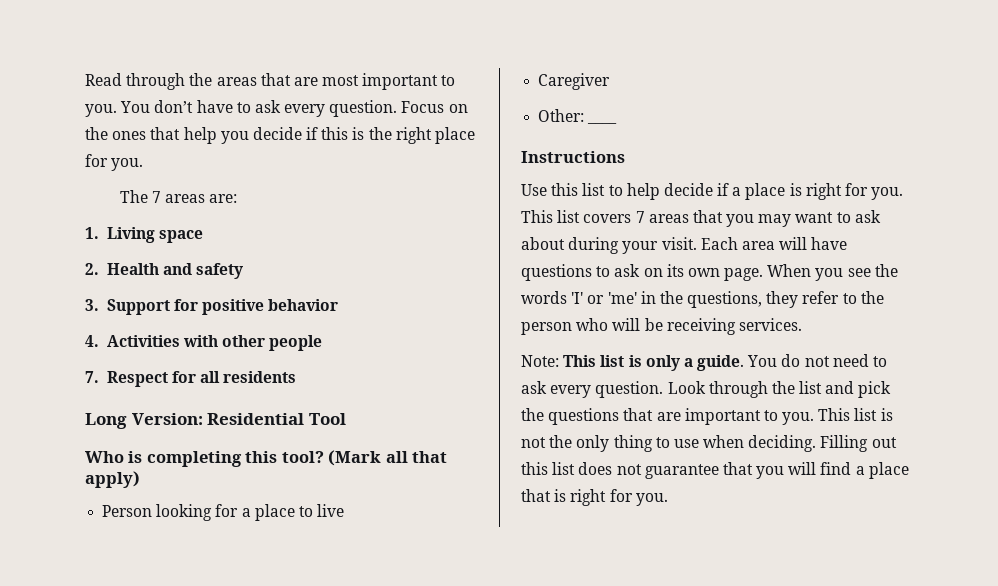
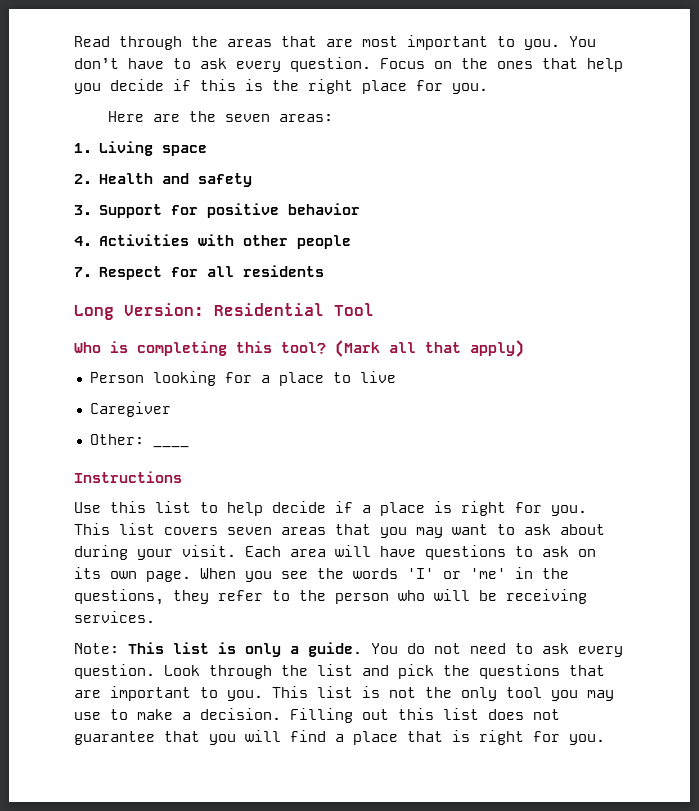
- The 7 areas are:
+ Here are the seven areas:
- This list covers 7 areas that you may want to ask about during your visit.
+ This list covers seven areas that you may want to ask about during your visit.
- This list is not the only thing to use when deciding.
+ This list is not the only tool you may use to make a decision.

